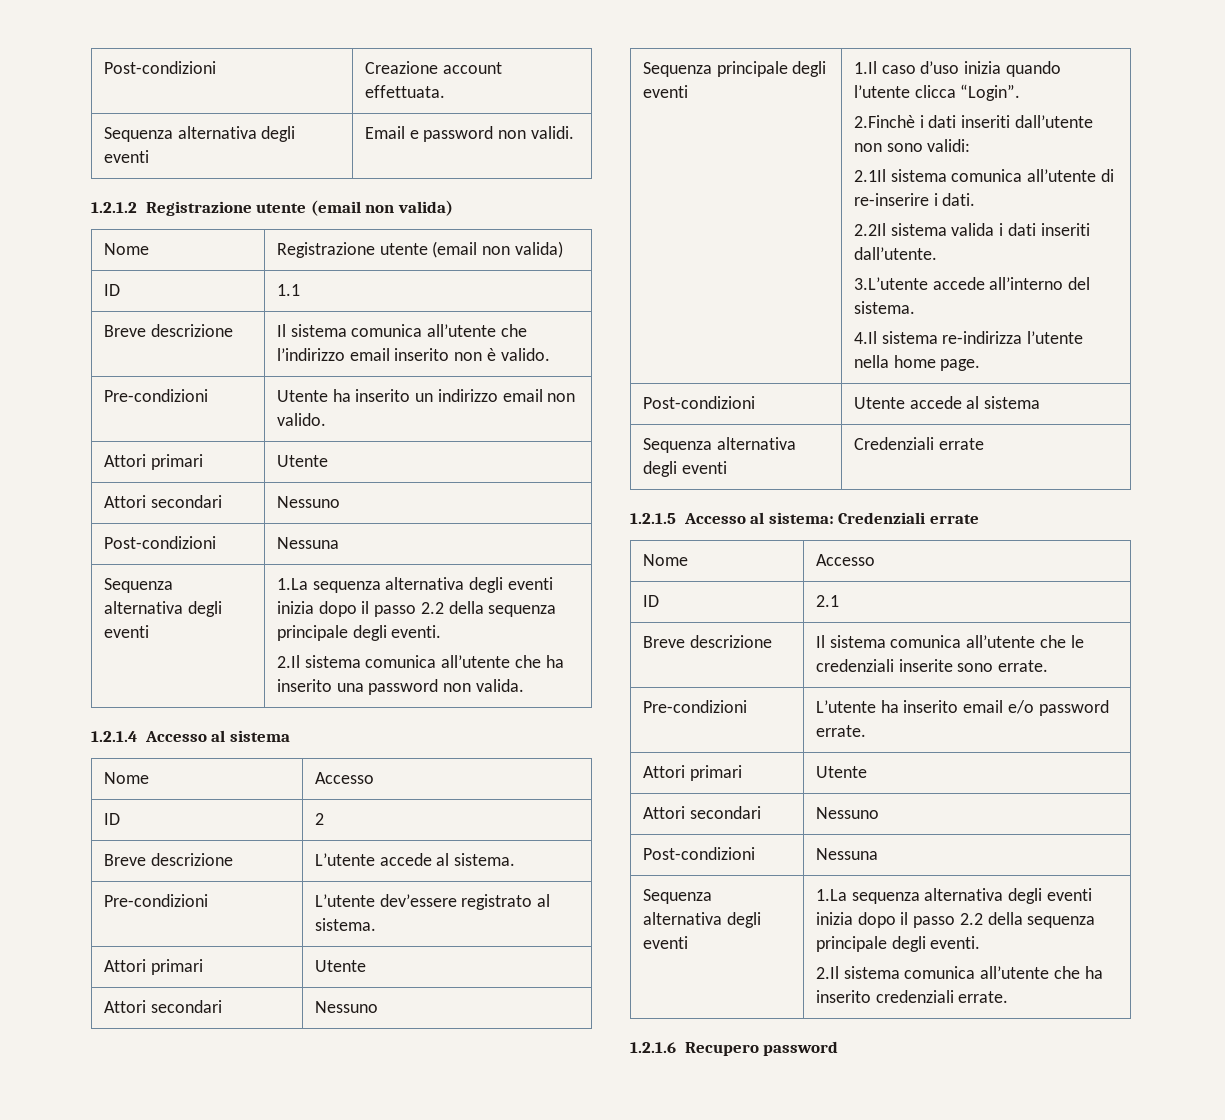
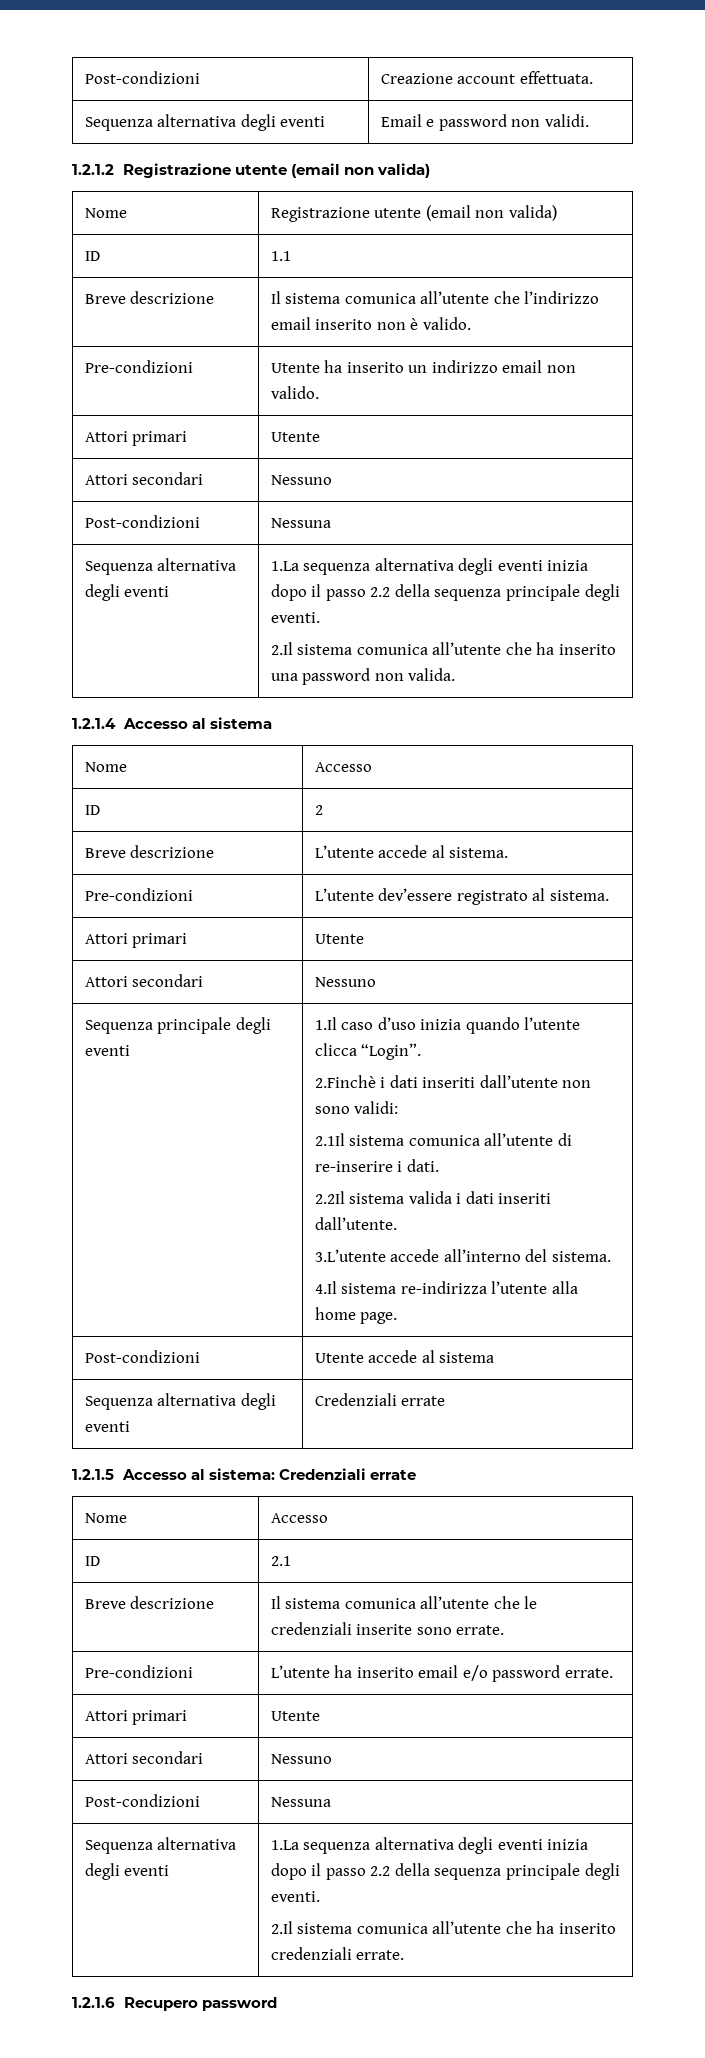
- 4.Il sistema re-indirizza l’utente nella home page.
+ 4.Il sistema re-indirizza l’utente alla home page.

